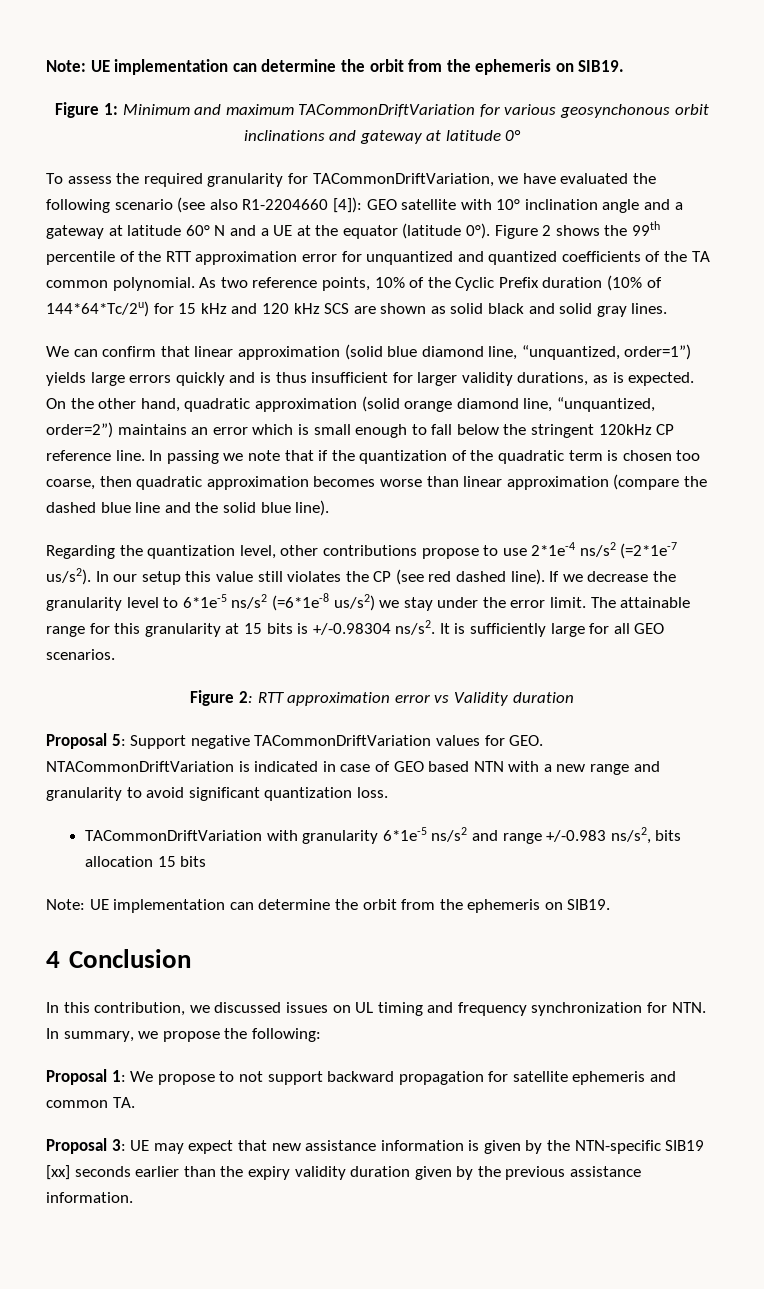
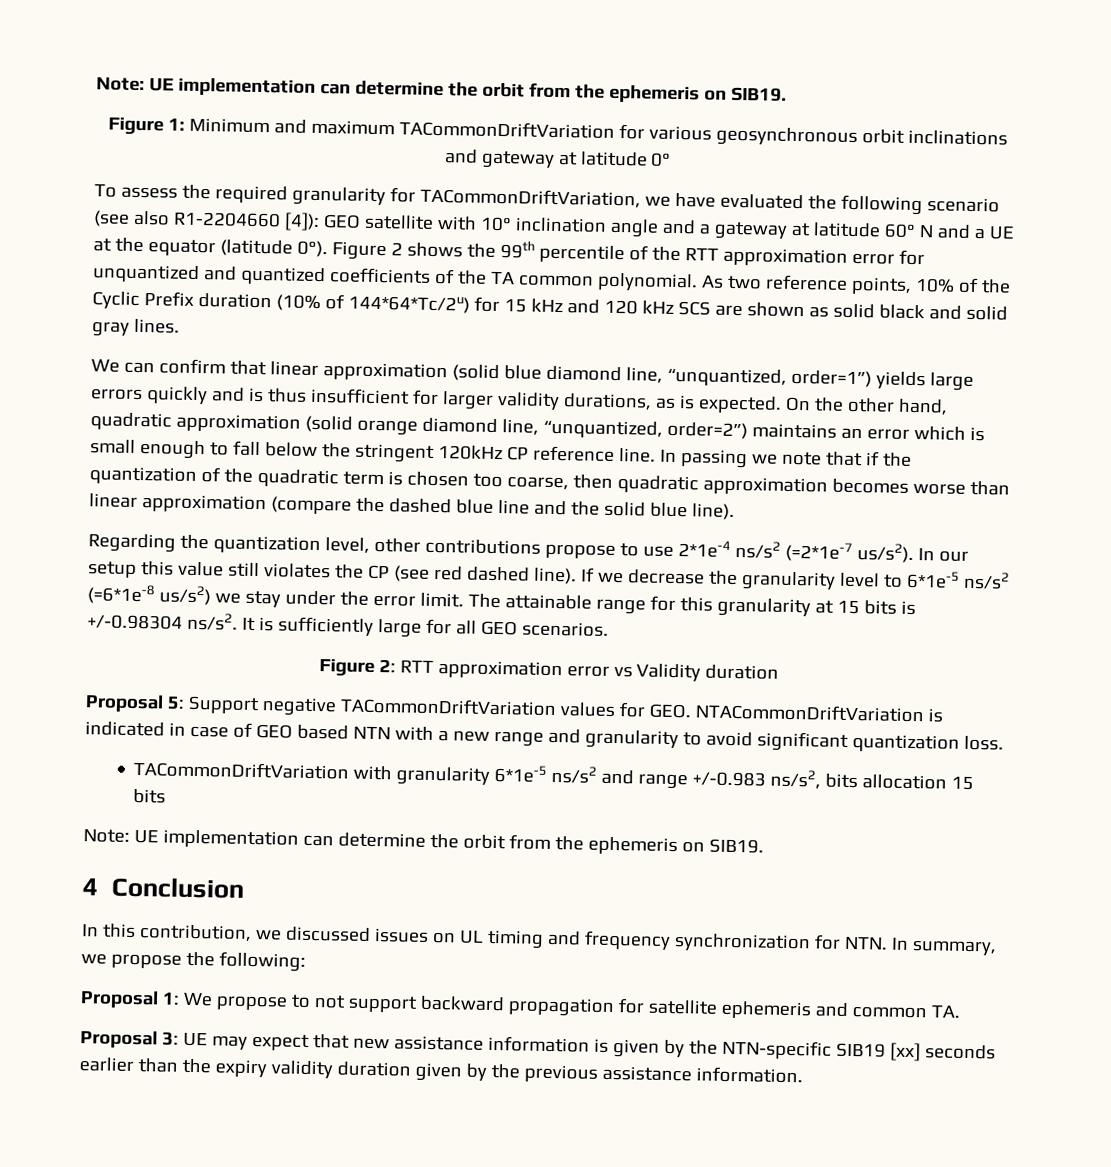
- Figure 1: Minimum and maximum TACommonDriftVariation for various geosynchonous orbit inclinations and gateway at latitude 0°
+ Figure 1: Minimum and maximum TACommonDriftVariation for various geosynchronous orbit inclinations and gateway at latitude 0°

